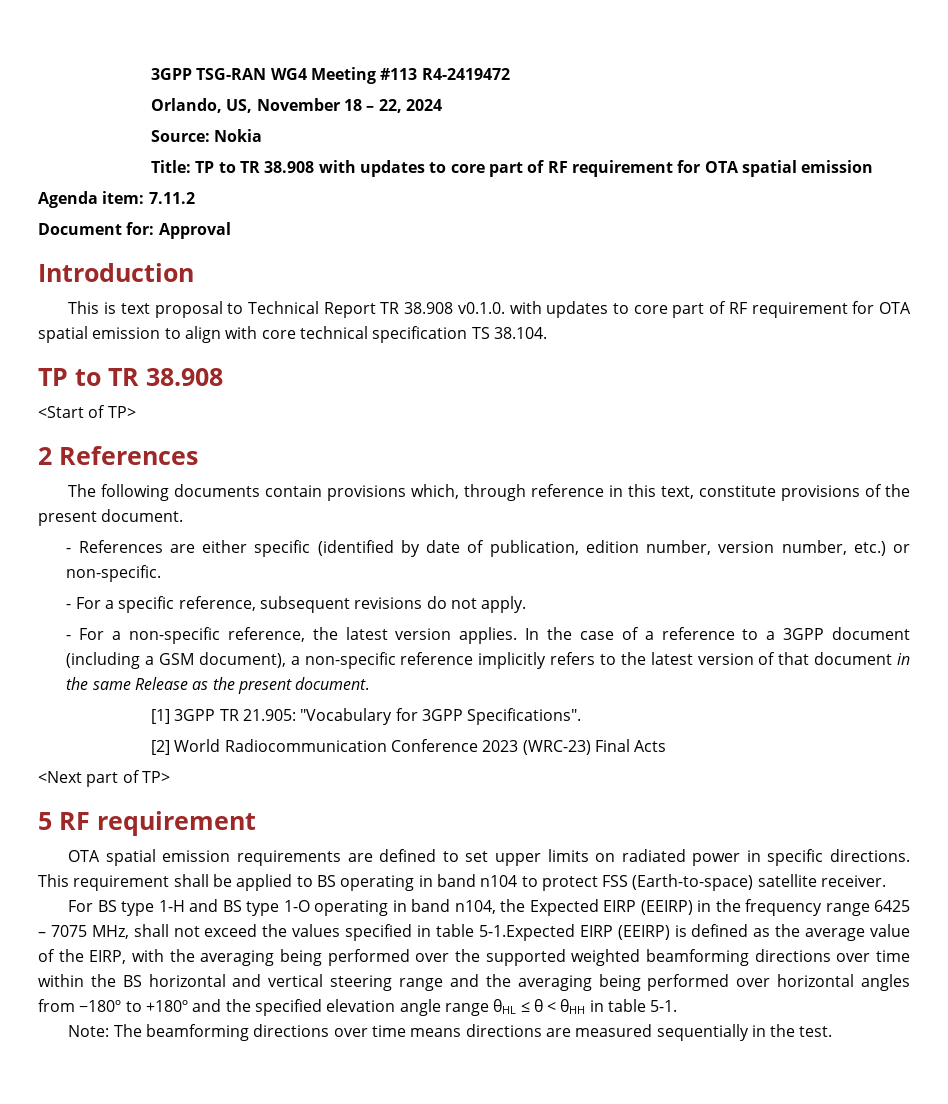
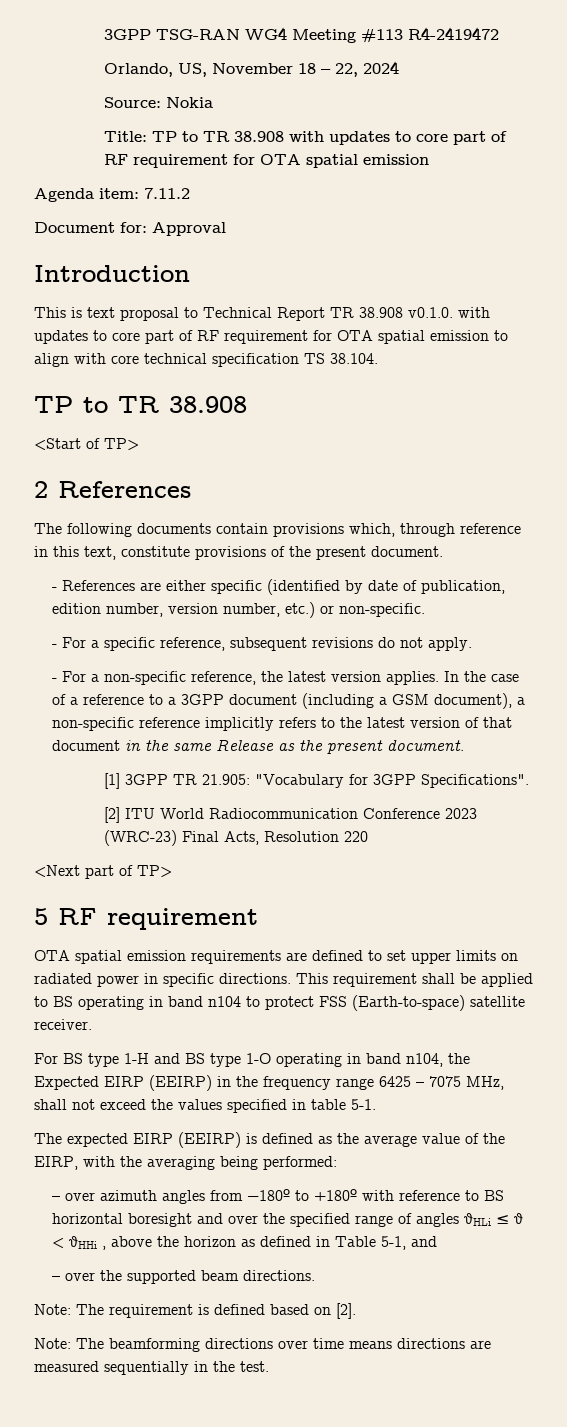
- [2] World Radiocommunication Conference 2023 (WRC-23) Final Acts
+ [2] ITU World Radiocommunication Conference 2023 (WRC-23) Final Acts, Resolution 220
- For BS type 1-H and BS type 1-O operating in band n104, the Expected EIRP (EEIRP) in the frequency range 6425 – 7075 MHz, shall not exceed the values specified in table 5-1.Expected EIRP (EEIRP) is defined as the average value of the EIRP, with the averaging being performed over the supported weighted beamforming directions over time within the BS horizontal and vertical steering range and the averaging being performed over horizontal angles from −180º to +180º and the specified elevation angle range θHL ≤ θ < θHH in table 5-1.
+ For BS type 1-H and BS type 1-O operating in band n104, the Expected EIRP (EEIRP) in the frequency range 6425 – 7075 MHz, shall not exceed the values specified in table 5-1.
+ The expected EIRP (EEIRP) is defined as the average value of the EIRP, with the averaging being performed:
+ ‒ over azimuth angles from −180º to +180º with reference to BS horizontal boresight and over the specified range of angles θHLi ≤ θ < θHHi , above the horizon as defined in Table 5-1, and
+ ‒ over the supported beam directions.
+ Note: The requirement is defined based on [2].

